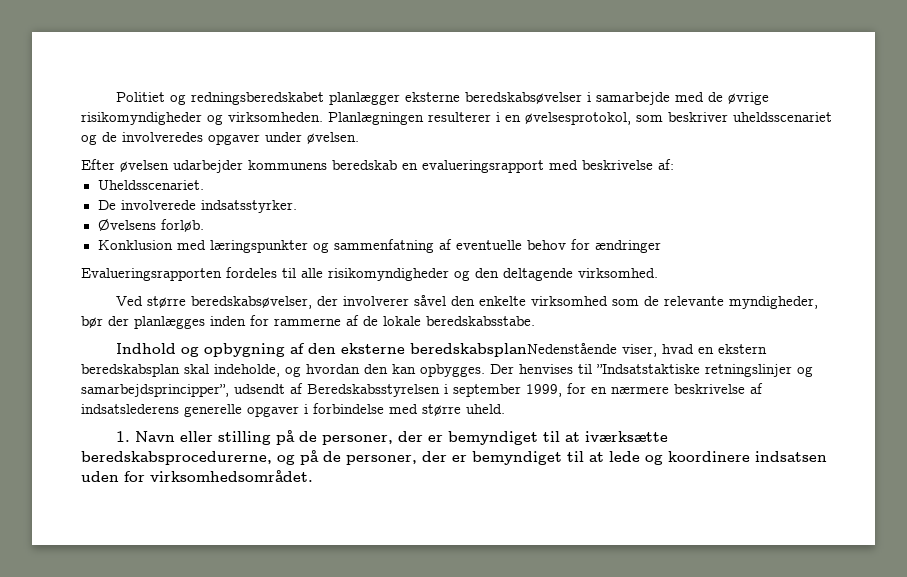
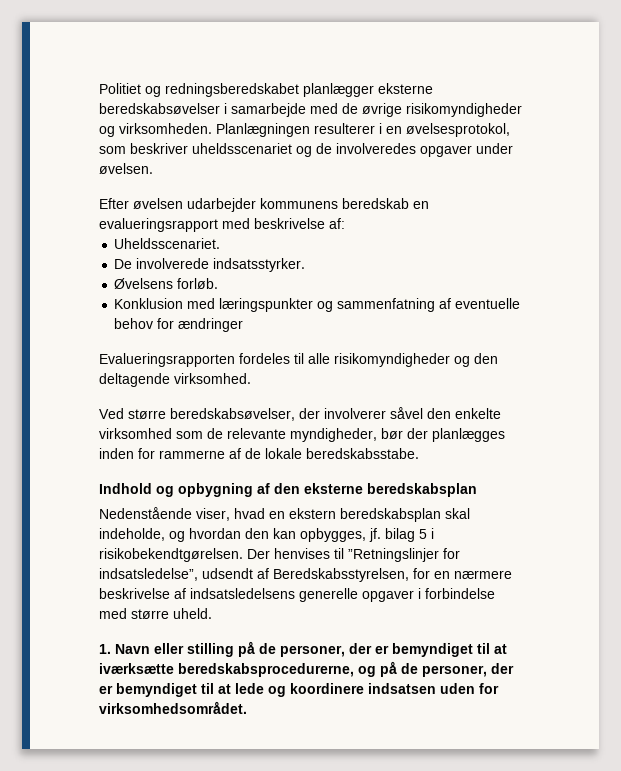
- Indhold og opbygning af den eksterne beredskabsplanNedenstående viser, hvad en ekstern beredskabsplan skal indeholde, og hvordan den kan opbygges. Der henvises til ”Indsatstaktiske retningslinjer og samarbejdsprincipper”, udsendt af Beredskabsstyrelsen i september 1999, for en nærmere beskrivelse af indsatslederens generelle opgaver i forbindelse med større uheld.
+ Indhold og opbygning af den eksterne beredskabsplan
+ Nedenstående viser, hvad en ekstern beredskabsplan skal indeholde, og hvordan den kan opbygges, jf. bilag 5 i risikobekendtgørelsen. Der henvises til ”Retningslinjer for indsatsledelse”, udsendt af Beredskabsstyrelsen, for en nærmere beskrivelse af indsatsledelsens generelle opgaver i forbindelse med større uheld.

